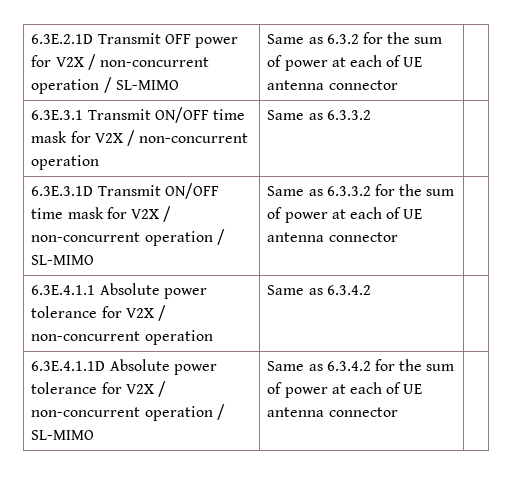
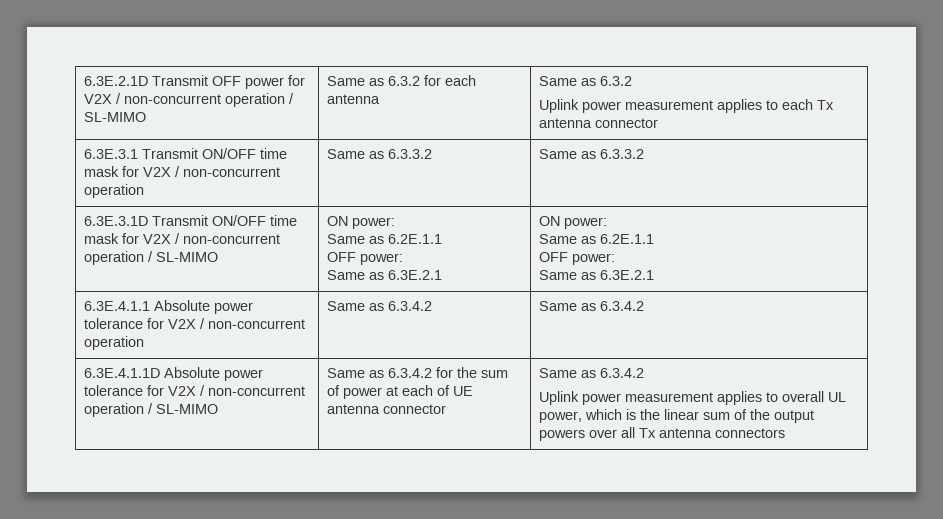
- 6.3E.2.1D Transmit OFF power for V2X / non-concurrent operation / SL-MIMO | Same as 6.3.2 for the sum of power at each of UE antenna connector |
+ 6.3E.2.1D Transmit OFF power for V2X / non-concurrent operation / SL-MIMO | Same as 6.3.2 for each antenna | Same as 6.3.2
+ Uplink power measurement applies to each Tx antenna connector
- 6.3E.3.1 Transmit ON/OFF time mask for V2X / non-concurrent operation | Same as 6.3.3.2 |
+ 6.3E.3.1 Transmit ON/OFF time mask for V2X / non-concurrent operation | Same as 6.3.3.2 | Same as 6.3.3.2
- 6.3E.3.1D Transmit ON/OFF time mask for V2X / non-concurrent operation / SL-MIMO | Same as 6.3.3.2 for the sum of power at each of UE antenna connector |
+ 6.3E.3.1D Transmit ON/OFF time mask for V2X / non-concurrent operation / SL-MIMO | ON power:
+ Same as 6.2E.1.1
+ OFF power:
+ Same as 6.3E.2.1 | ON power:
+ Same as 6.2E.1.1
+ OFF power:
+ Same as 6.3E.2.1
- 6.3E.4.1.1 Absolute power tolerance for V2X / non-concurrent operation | Same as 6.3.4.2 |
+ 6.3E.4.1.1 Absolute power tolerance for V2X / non-concurrent operation | Same as 6.3.4.2 | Same as 6.3.4.2
- Same as 6.3.4.2 for the sum of power at each of UE antenna connector
+ Same as 6.3.4.2 for the sum of power at each of UE antenna connector | Same as 6.3.4.2
+ Uplink power measurement applies to overall UL power, which is the linear sum of the output powers over all Tx antenna connectors

